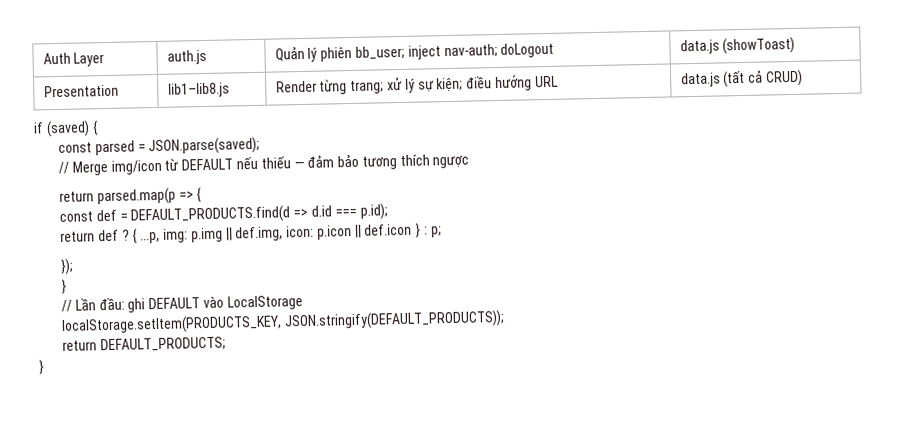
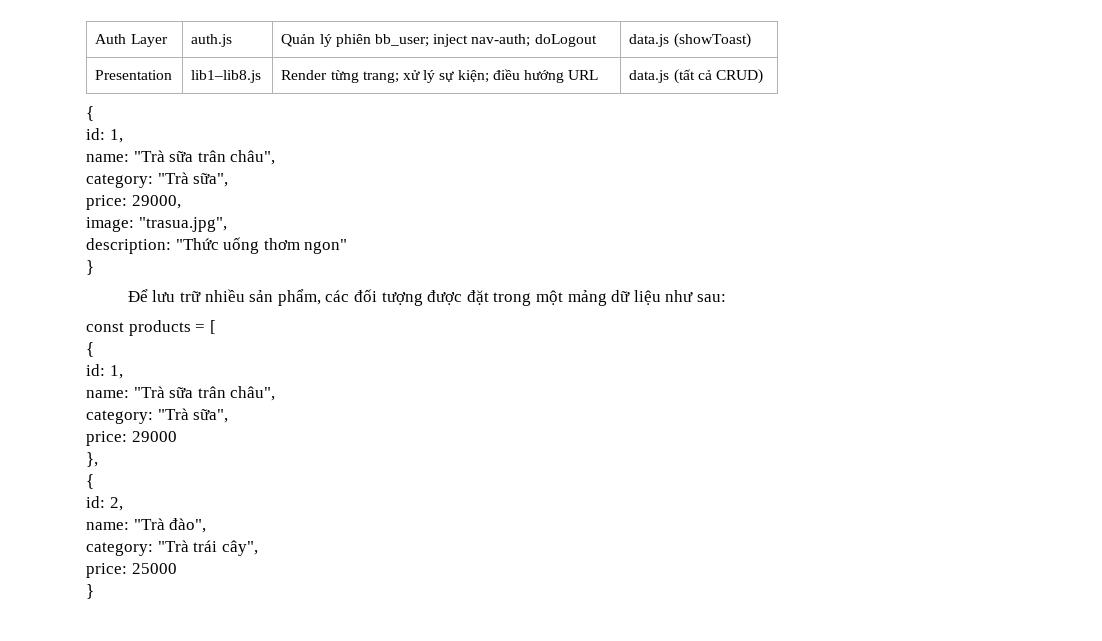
  Presentation | lib1–lib8.js | Render từng trang; xử lý sự kiện; điều hướng URL | data.js (tất cả CRUD)
- if (saved) {
- const parsed = JSON.parse(saved);
- // Merge img/icon từ DEFAULT nếu thiếu — đảm bảo tương thích ngược
- return parsed.map(p => {
- const def = DEFAULT_PRODUCTS.find(d => d.id === p.id);
- return def ? { ...p, img: p.img || def.img, icon: p.icon || def.icon } : p;
- });
+ {
+ id: 1,
+ name: "Trà sữa trân châu",
+ category: "Trà sữa",
+ price: 29000,
+ image: "trasua.jpg",
+ description: "Thức uống thơm ngon"
  }
- // Lần đầu: ghi DEFAULT vào LocalStorage
- localStorage.setItem(PRODUCTS_KEY, JSON.stringify(DEFAULT_PRODUCTS));
- return DEFAULT_PRODUCTS;
+ Để lưu trữ nhiều sản phẩm, các đối tượng được đặt trong một mảng dữ liệu như sau:
+ const products = [
+ {
+ id: 1,
+ name: "Trà sữa trân châu",
+ category: "Trà sữa",
+ price: 29000
+ },
+ {
+ id: 2,
+ name: "Trà đào",
+ category: "Trà trái cây",
+ price: 25000

